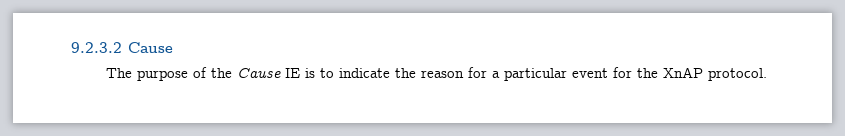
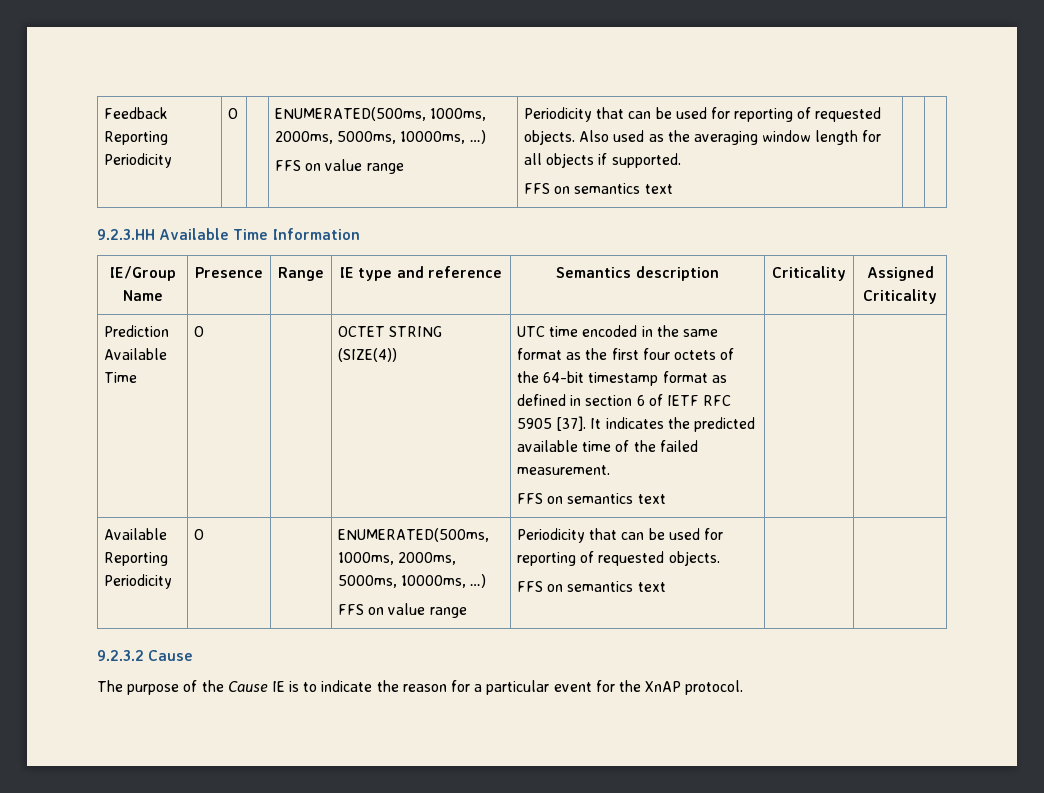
+ Feedback Reporting Periodicity | O | | ENUMERATED(500ms, 1000ms, 2000ms, 5000ms, 10000ms, …)
+ FFS on value range | Periodicity that can be used for reporting of requested objects. Also used as the averaging window length for all objects if supported.
+ FFS on semantics text | |
+ 9.2.3.HH Available Time Information
+ IE/Group Name | Presence | Range | IE type and reference | Semantics description | Criticality | Assigned Criticality
+ Prediction Available Time | O | | OCTET STRING (SIZE(4)) | UTC time encoded in the same format as the first four octets of the 64-bit timestamp format as defined in section 6 of IETF RFC 5905 [37]. It indicates the predicted available time of the failed measurement.
+ FFS on semantics text | |
+ Available Reporting Periodicity | O | | ENUMERATED(500ms, 1000ms, 2000ms, 5000ms, 10000ms, …)
+ FFS on value range | Periodicity that can be used for reporting of requested objects.
+ FFS on semantics text | |

